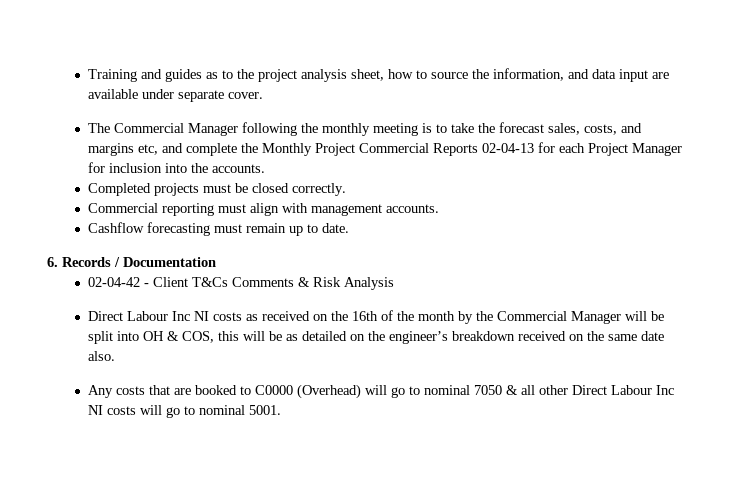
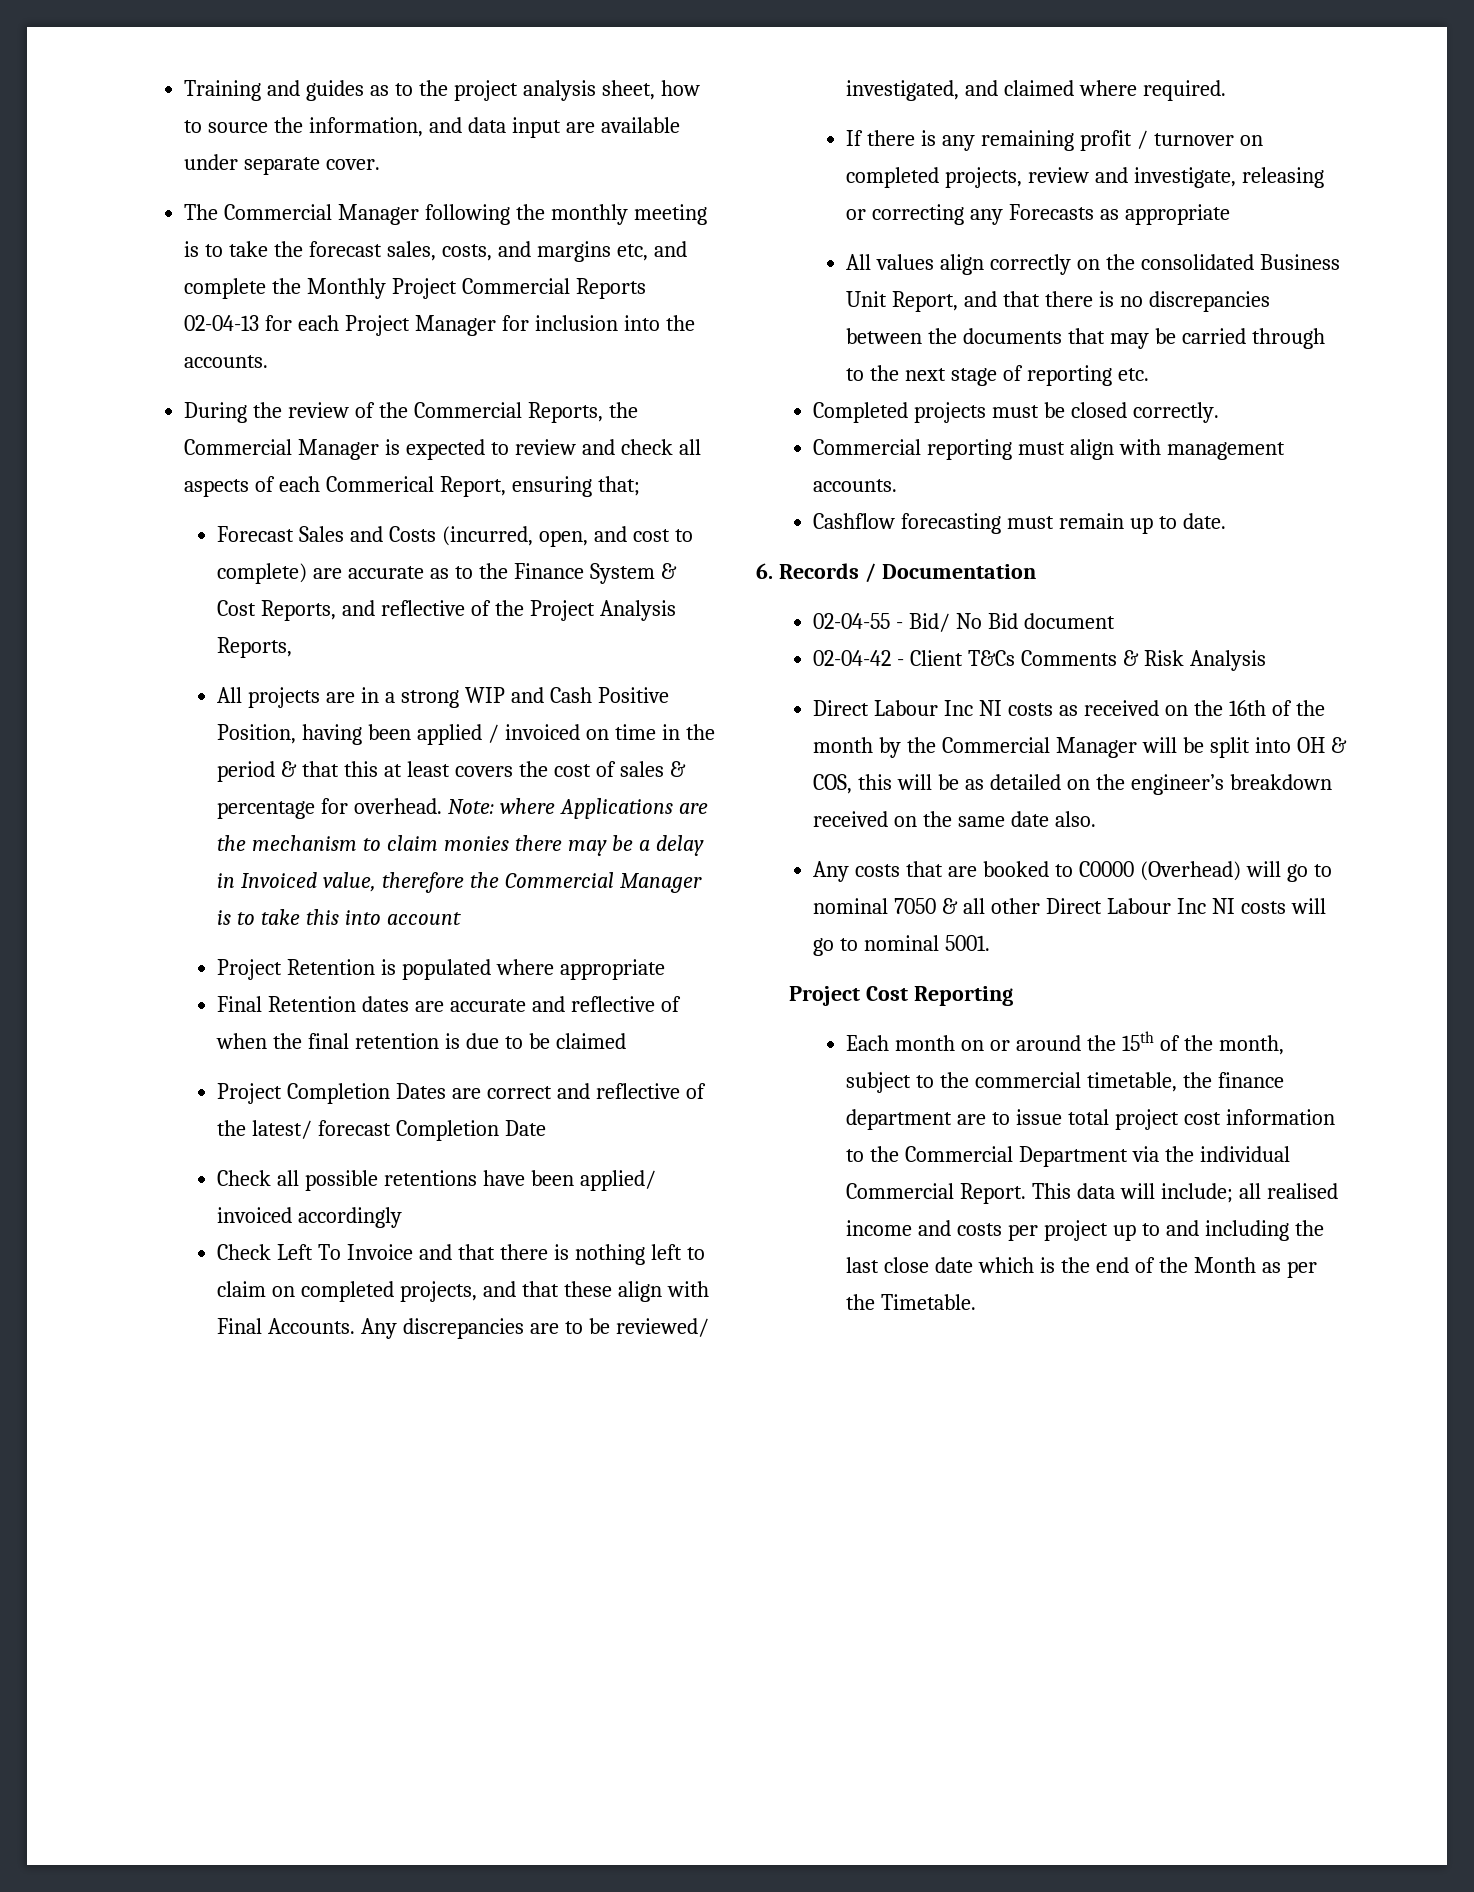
+ During the review of the Commercial Reports, the Commercial Manager is expected to review and check all aspects of each Commerical Report, ensuring that;
+ Forecast Sales and Costs (incurred, open, and cost to complete) are accurate as to the Finance System & Cost Reports, and reflective of the Project Analysis Reports,
+ All projects are in a strong WIP and Cash Positive Position, having been applied / invoiced on time in the period & that this at least covers the cost of sales & percentage for overhead. Note: where Applications are the mechanism to claim monies there may be a delay in Invoiced value, therefore the Commercial Manager is to take this into account
+ Project Retention is populated where appropriate
+ Final Retention dates are accurate and reflective of when the final retention is due to be claimed
+ Project Completion Dates are correct and reflective of the latest/ forecast Completion Date
+ Check all possible retentions have been applied/ invoiced accordingly
+ Check Left To Invoice and that there is nothing left to claim on completed projects, and that these align with Final Accounts. Any discrepancies are to be reviewed/ investigated, and claimed where required.
+ If there is any remaining profit / turnover on completed projects, review and investigate, releasing or correcting any Forecasts as appropriate
+ All values align correctly on the consolidated Business Unit Report, and that there is no discrepancies between the documents that may be carried through to the next stage of reporting etc.
+ 02-04-55 - Bid/ No Bid document
+ Project Cost Reporting
+ Each month on or around the 15th of the month, subject to the commercial timetable, the finance department are to issue total project cost information to the Commercial Department via the individual Commercial Report. This data will include; all realised income and costs per project up to and including the last close date which is the end of the Month as per the Timetable.

